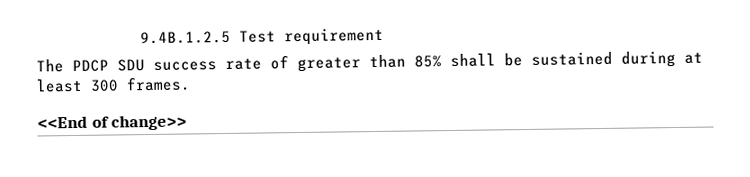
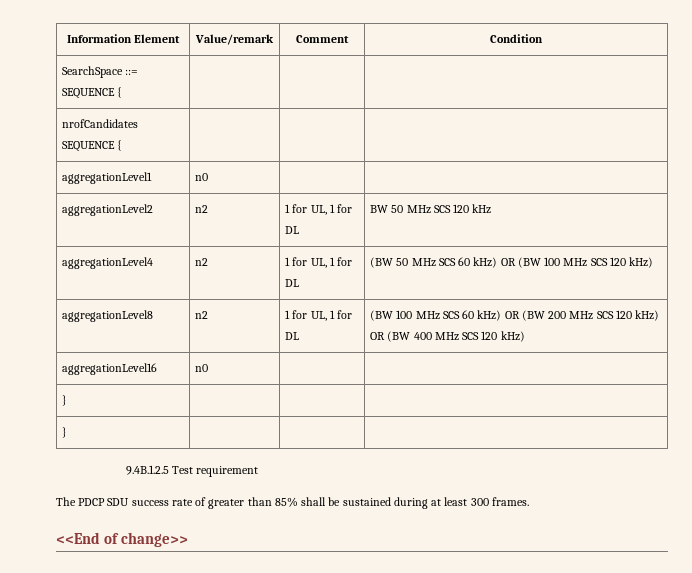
+ Information Element | Value/remark | Comment | Condition
+ SearchSpace ::= SEQUENCE { | | |
+ nrofCandidates SEQUENCE { | | |
+ aggregationLevel1 | n0 | |
+ aggregationLevel2 | n2 | 1 for UL, 1 for DL | BW 50 MHz SCS 120 kHz
+ aggregationLevel4 | n2 | 1 for UL, 1 for DL | (BW 50 MHz SCS 60 kHz) OR (BW 100 MHz SCS 120 kHz)
+ aggregationLevel8 | n2 | 1 for UL, 1 for DL | (BW 100 MHz SCS 60 kHz) OR (BW 200 MHz SCS 120 kHz) OR (BW 400 MHz SCS 120 kHz)
+ aggregationLevel16 | n0 | |
+ } | | |
+ } | | |

